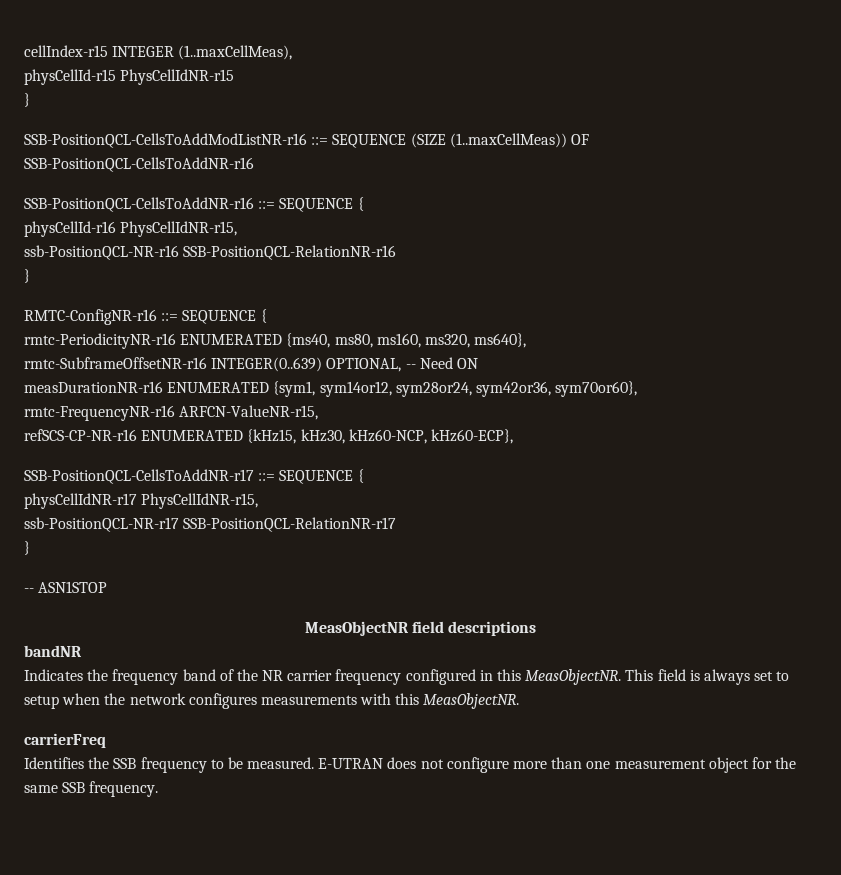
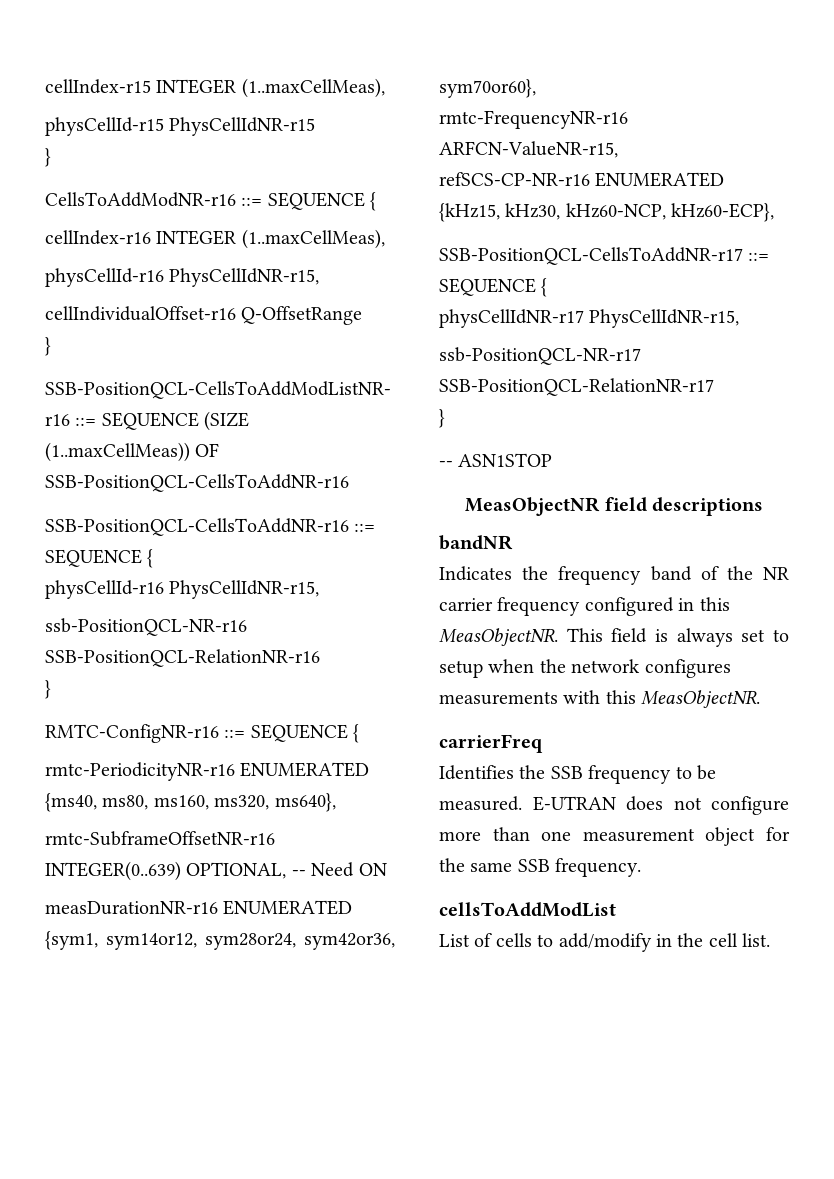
+ CellsToAddModNR-r16 ::= SEQUENCE {
+ cellIndex-r16 INTEGER (1..maxCellMeas),
+ physCellId-r16 PhysCellIdNR-r15,
+ cellIndividualOffset-r16 Q-OffsetRange
+ }
+ cellsToAddModList
+ List of cells to add/modify in the cell list.

